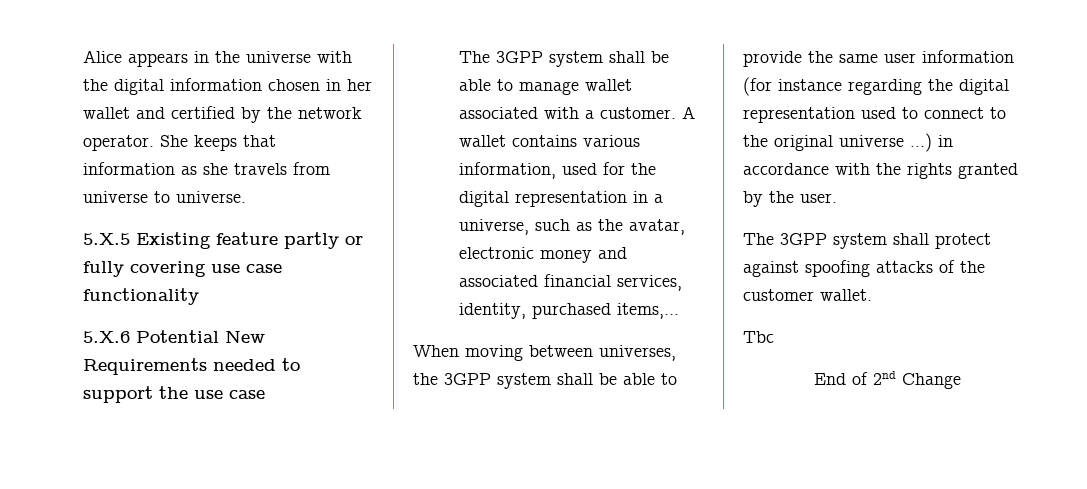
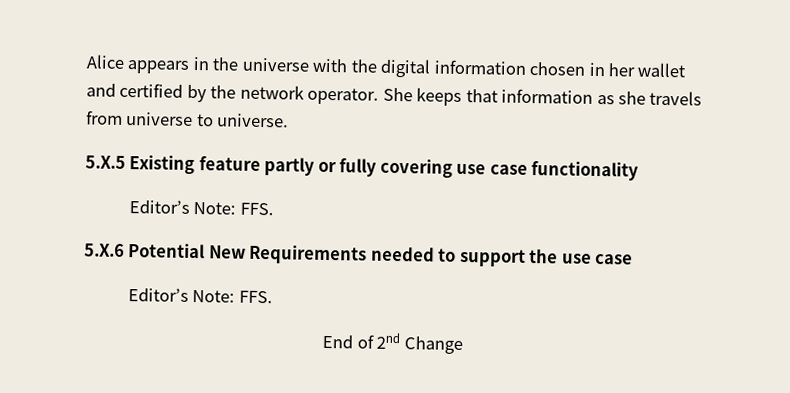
  5.X.5 Existing feature partly or fully covering use case functionality
+ Editor’s Note: FFS.
  5.X.6 Potential New Requirements needed to support the use case
- The 3GPP system shall be able to manage wallet associated with a customer. A wallet contains various information, used for the digital representation in a universe, such as the avatar, electronic money and associated financial services, identity, purchased items,…
- When moving between universes, the 3GPP system shall be able to provide the same user information (for instance regarding the digital representation used to connect to the original universe …) in accordance with the rights granted by the user.
- The 3GPP system shall protect against spoofing attacks of the customer wallet.
- Tbc
+ Editor’s Note: FFS.

